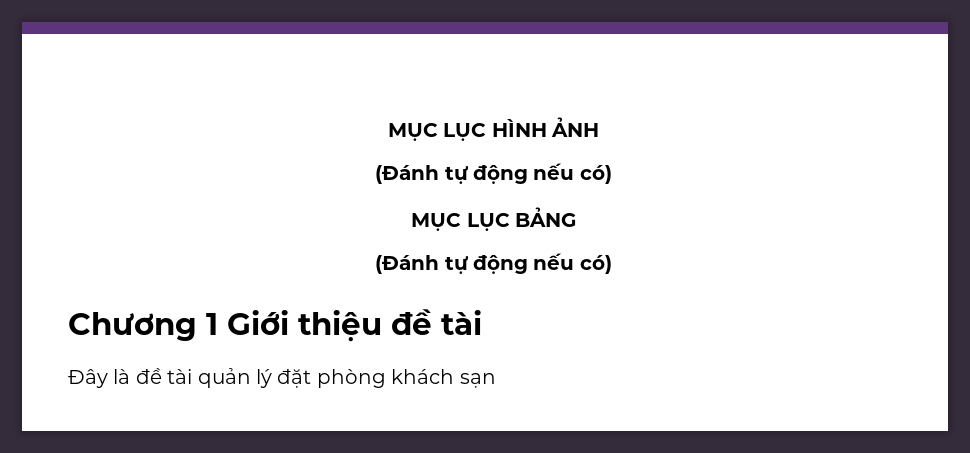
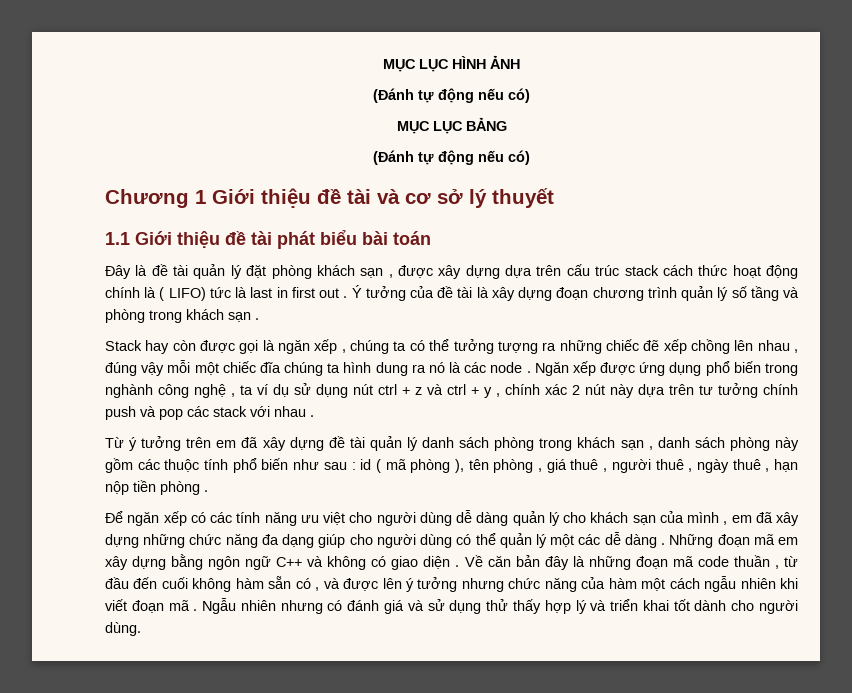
- Chương 1 Giới thiệu đề tài
+ Chương 1 Giới thiệu đề tài và cơ sở lý thuyết
+ 1.1 Giới thiệu đề tài phát biểu bài toán
- Đây là đề tài quản lý đặt phòng khách sạn
+ Đây là đề tài quản lý đặt phòng khách sạn , được xây dựng dựa trên cấu trúc stack cách thức hoạt động chính là ( LIFO) tức là last in first out . Ý tưởng của đề tài là xây dựng đoạn chương trình quản lý số tầng và phòng trong khách sạn .
+ Stack hay còn được gọi là ngăn xếp , chúng ta có thể tưởng tượng ra những chiếc đẽ xếp chồng lên nhau , đúng vậy mỗi một chiếc đĩa chúng ta hình dung ra nó là các node . Ngăn xếp được ứng dụng phổ biến trong nghành công nghệ , ta ví dụ sử dụng nút ctrl + z và ctrl + y , chính xác 2 nút này dựa trên tư tưởng chính push và pop các stack với nhau .
+ Từ ý tưởng trên em đã xây dựng đề tài quản lý danh sách phòng trong khách sạn , danh sách phòng này gồm các thuộc tính phổ biến như sau : id ( mã phòng ), tên phòng , giá thuê , người thuê , ngày thuê , hạn nộp tiền phòng .
+ Để ngăn xếp có các tính năng ưu việt cho người dùng dễ dàng quản lý cho khách sạn của mình , em đã xây dựng những chức năng đa dạng giúp cho người dùng có thể quản lý một các dễ dàng . Những đoạn mã em xây dựng bằng ngôn ngữ C++ và không có giao diện . Về căn bản đây là những đoạn mã code thuần , từ đầu đến cuối không hàm sẵn có , và được lên ý tưởng nhưng chức năng của hàm một cách ngẫu nhiên khi viết đoạn mã . Ngẫu nhiên nhưng có đánh giá và sử dụng thử thấy hợp lý và triển khai tốt dành cho người dùng.

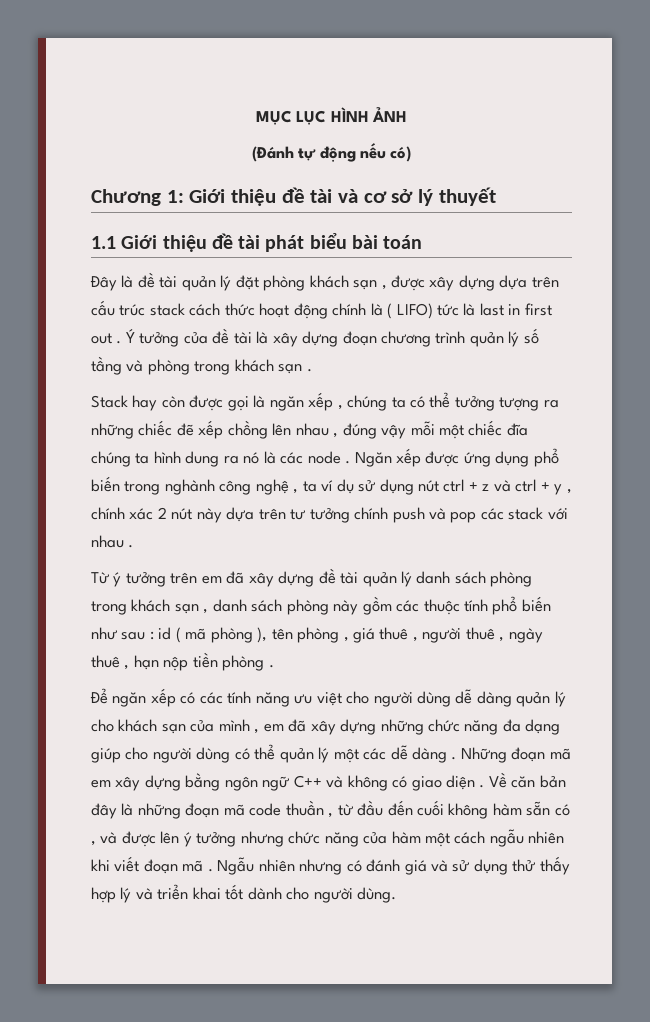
- MỤC LỤC BẢNG
- (Đánh tự động nếu có)
- Chương 1 Giới thiệu đề tài và cơ sở lý thuyết
+ Chương 1: Giới thiệu đề tài và cơ sở lý thuyết

